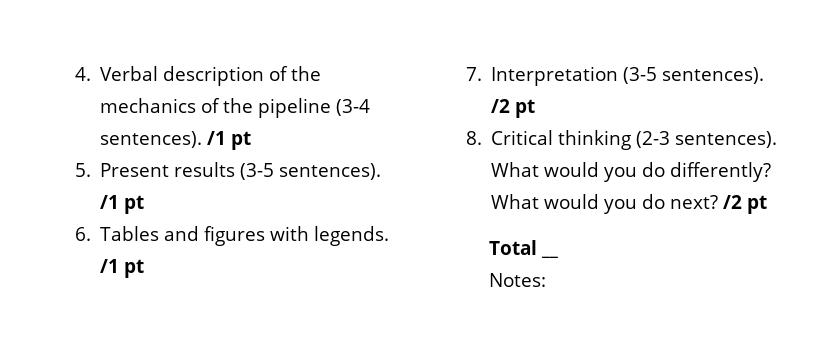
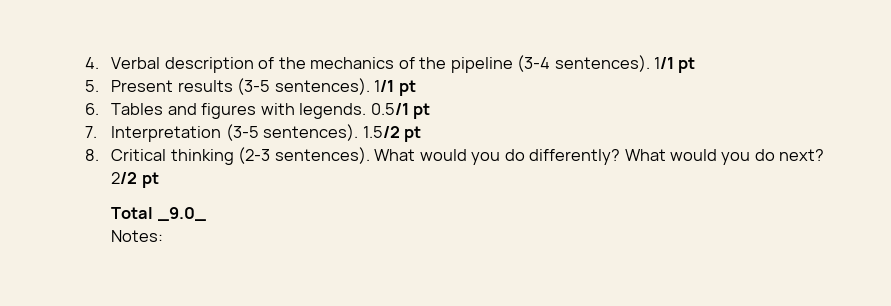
- 4. Verbal description of the mechanics of the pipeline (3-4 sentences). /1 pt
+ 4. Verbal description of the mechanics of the pipeline (3-4 sentences). 1/1 pt
- 5. Present results (3-5 sentences). /1 pt
+ 5. Present results (3-5 sentences). 1/1 pt
- 6. Tables and figures with legends. /1 pt
+ 6. Tables and figures with legends. 0.5/1 pt
- 7. Interpretation (3-5 sentences). /2 pt
+ 7. Interpretation (3-5 sentences). 1.5/2 pt
- What would you do next? /2 pt
+ What would you do next? 2/2 pt
- Total __
+ Total _9.0_

